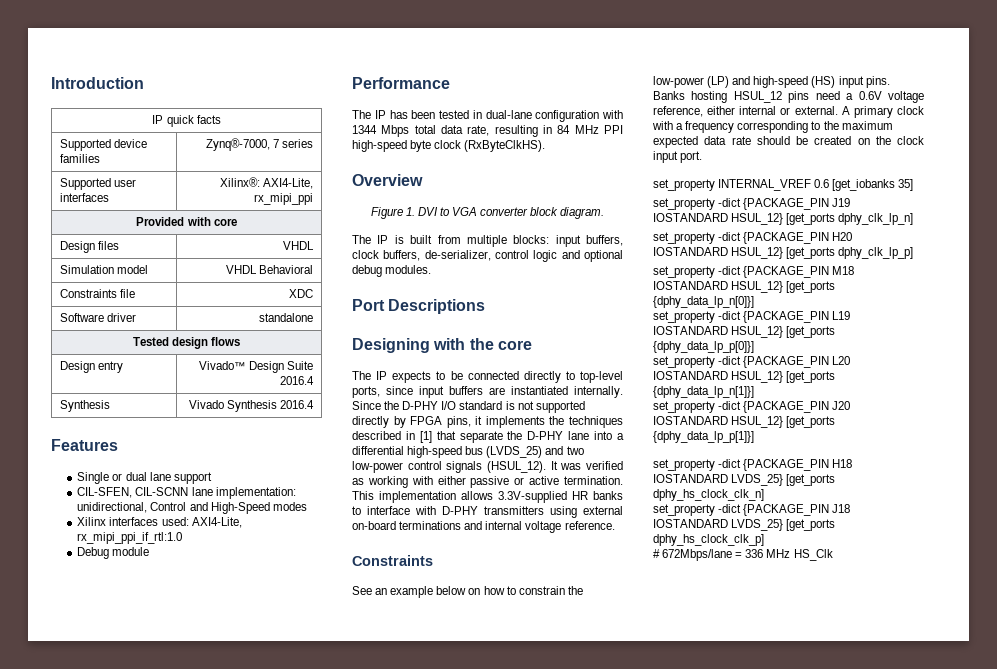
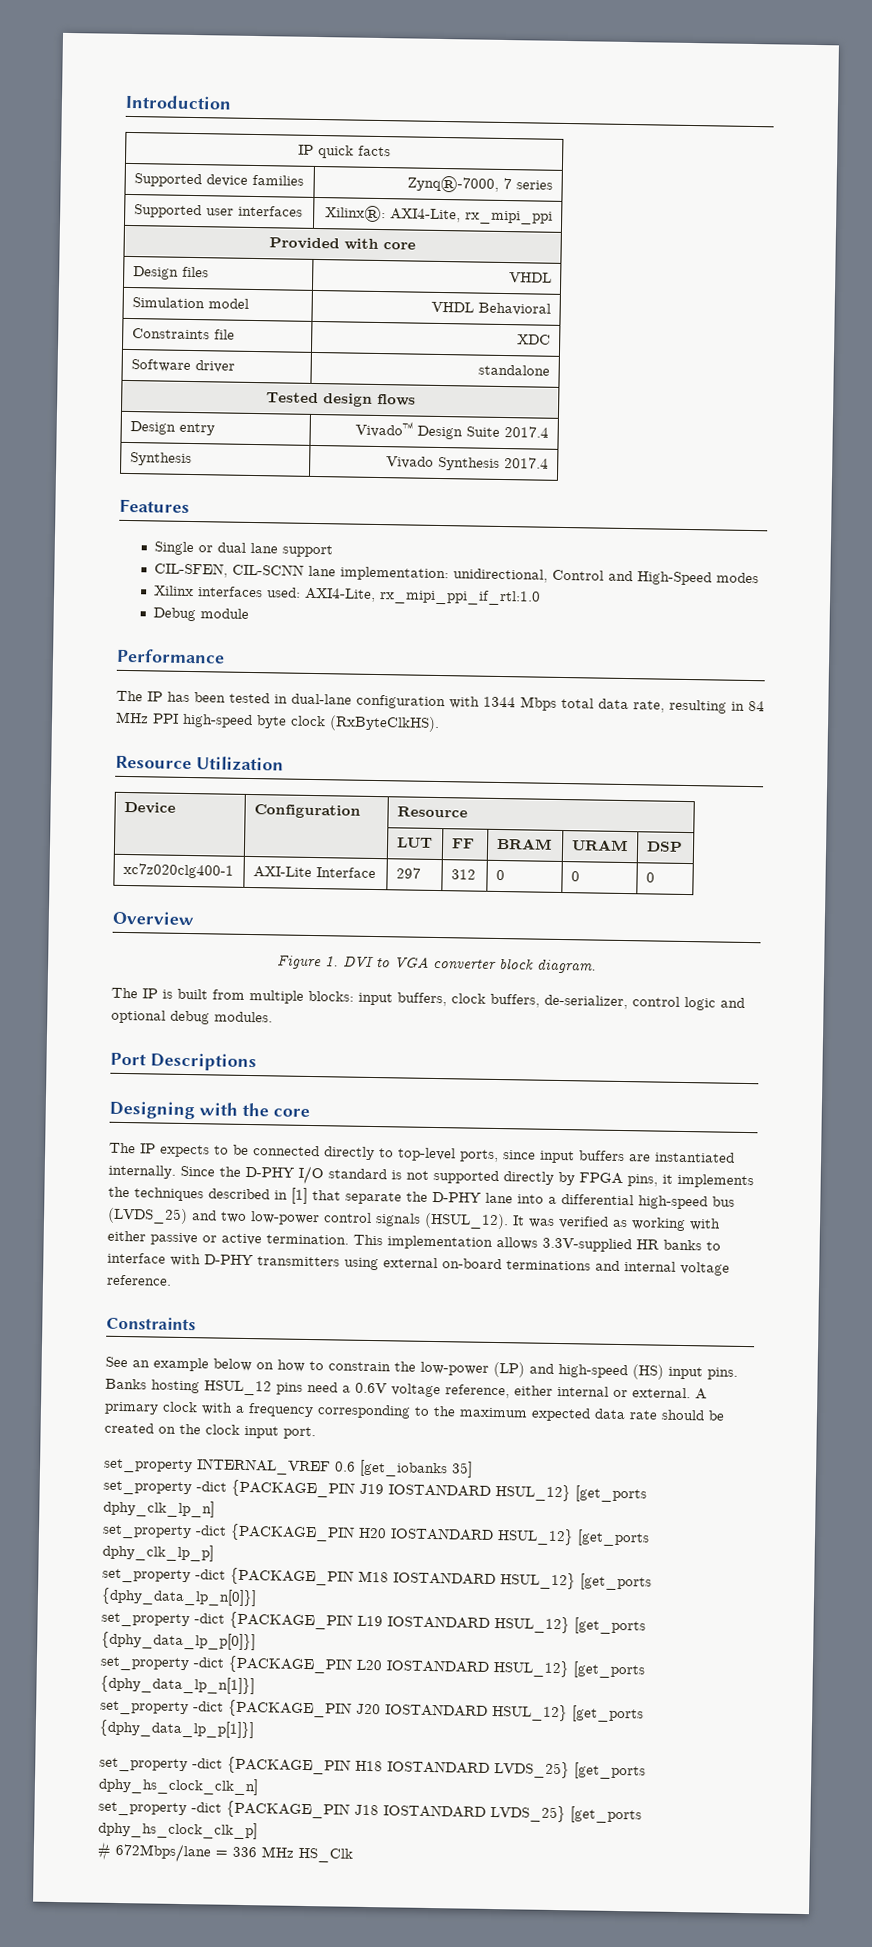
- Design entry | Vivado™ Design Suite 2016.4
+ Design entry | Vivado™ Design Suite 2017.4
- Synthesis | Vivado Synthesis 2016.4
+ Synthesis | Vivado Synthesis 2017.4
+ Resource Utilization
+ Device | Configuration | Resource
+ | | LUT | FF | BRAM | URAM | DSP
+ xc7z020clg400-1 | AXI-Lite Interface | 297 | 312 | 0 | 0 | 0

